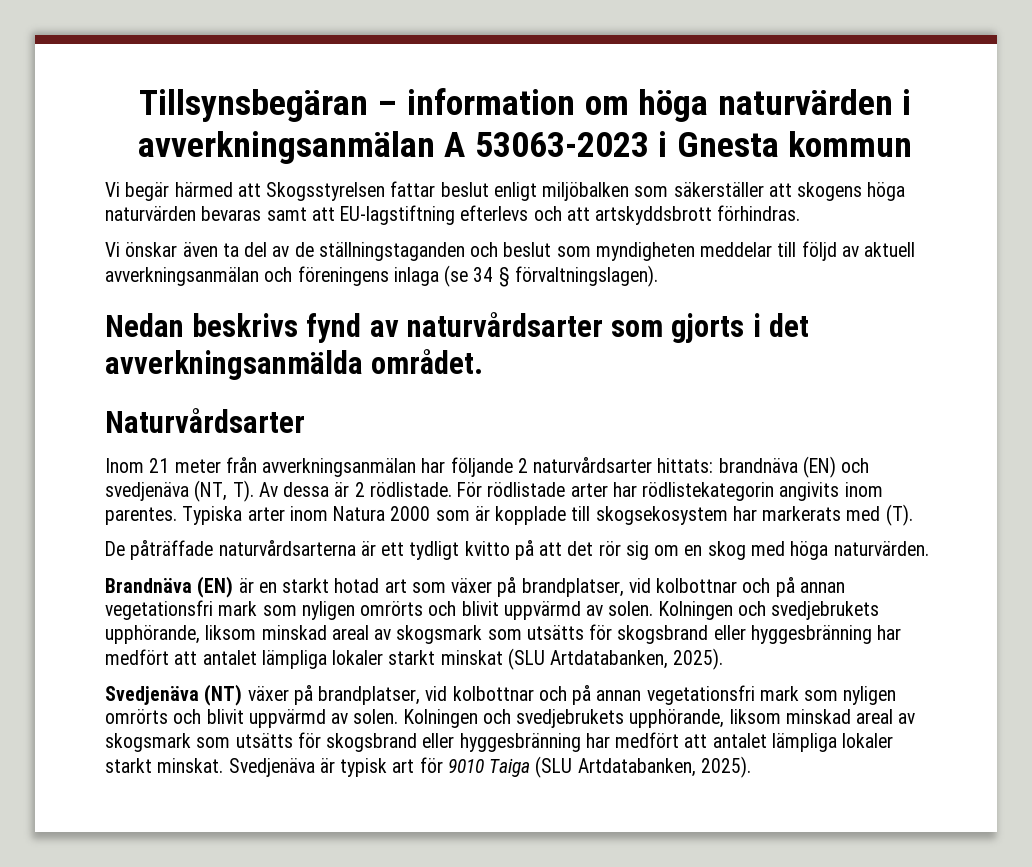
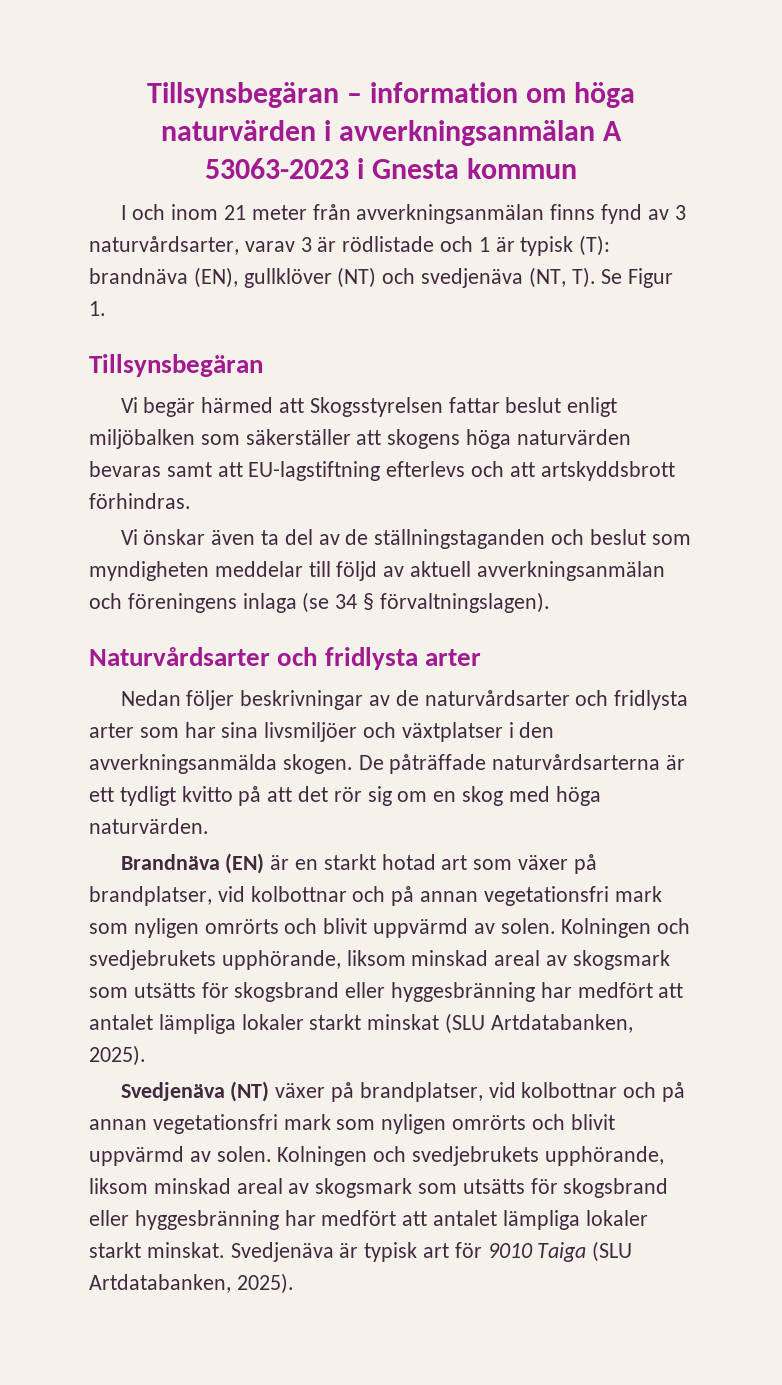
+ I och inom 21 meter från avverkningsanmälan finns fynd av 3 naturvårdsarter, varav 3 är rödlistade och 1 är typisk (T): brandnäva (EN), gullklöver (NT) och svedjenäva (NT, T). Se Figur 1.
+ Tillsynsbegäran
- Nedan beskrivs fynd av naturvårdsarter som gjorts i det avverkningsanmälda området.
- Naturvårdsarter
- Inom 21 meter från avverkningsanmälan har följande 2 naturvårdsarter hittats: brandnäva (EN) och svedjenäva (NT, T). Av dessa är 2 rödlistade. För rödlistade arter har rödlistekategorin angivits inom parentes. Typiska arter inom Natura 2000 som är kopplade till skogsekosystem har markerats med (T).
- De påträffade naturvårdsarterna är ett tydligt kvitto på att det rör sig om en skog med höga naturvärden.
+ Naturvårdsarter och fridlysta arter
+ Nedan följer beskrivningar av de naturvårdsarter och fridlysta arter som har sina livsmiljöer och växtplatser i den avverkningsanmälda skogen. De påträffade naturvårdsarterna är ett tydligt kvitto på att det rör sig om en skog med höga naturvärden.

